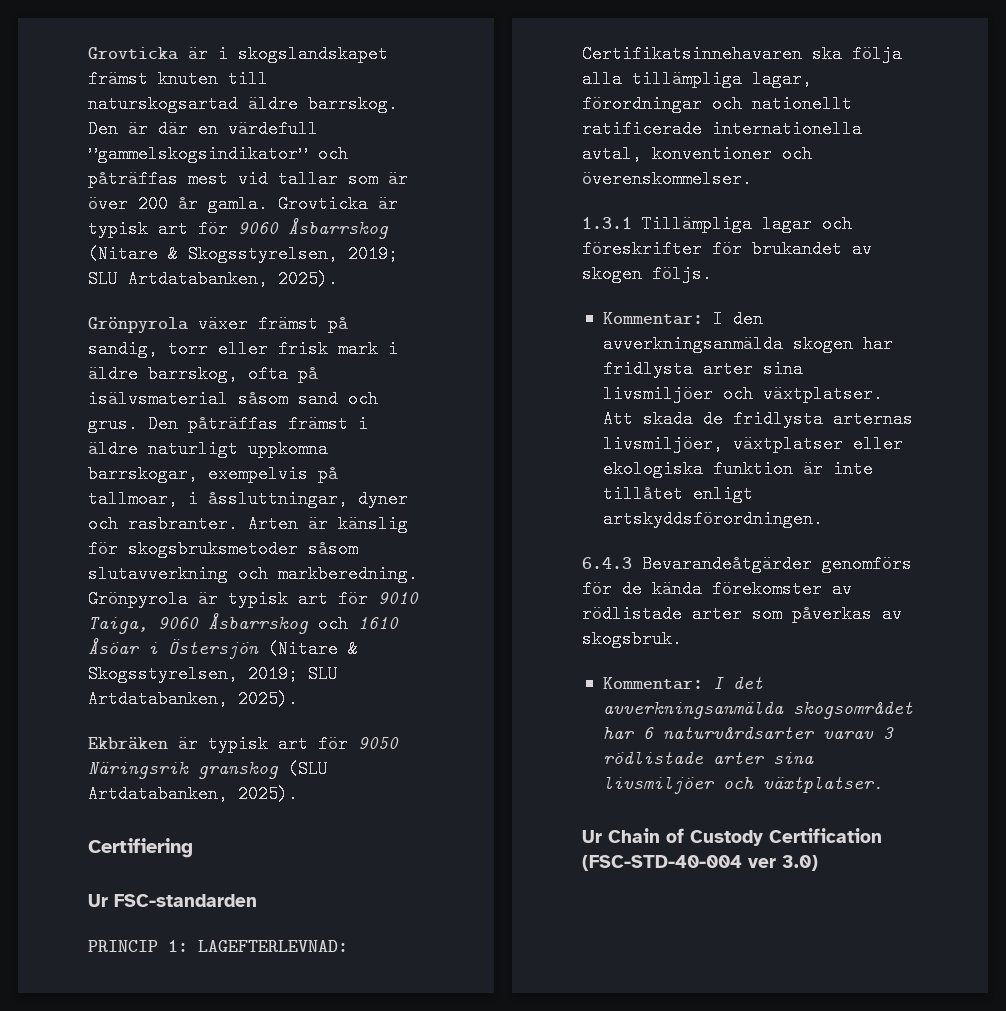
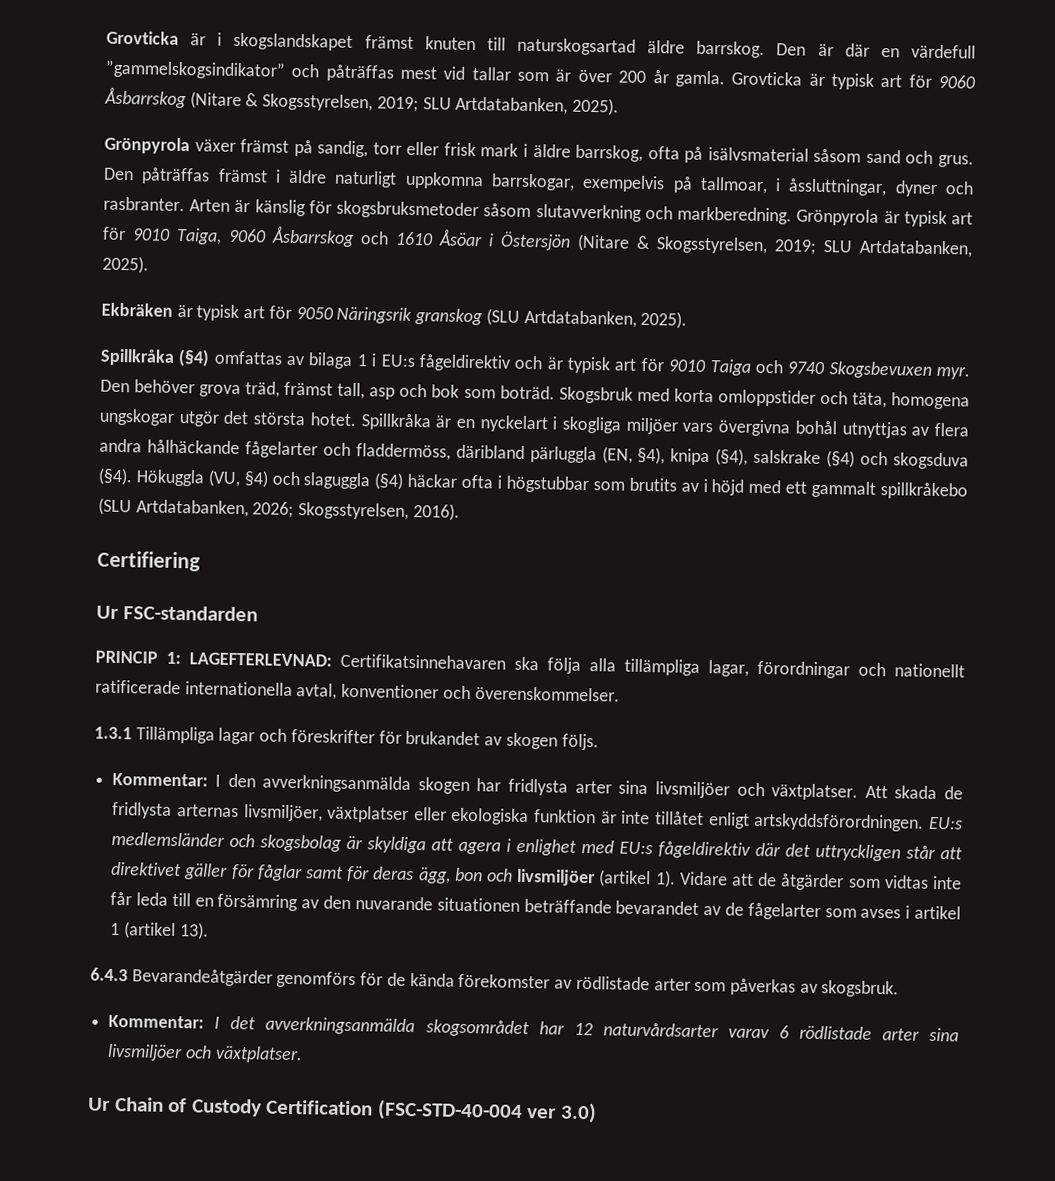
+ Spillkråka (§4) omfattas av bilaga 1 i EU:s fågeldirektiv och är typisk art för 9010 Taiga och 9740 Skogsbevuxen myr. Den behöver grova träd, främst tall, asp och bok som boträd. Skogsbruk med korta omloppstider och täta, homogena ungskogar utgör det största hotet. Spillkråka är en nyckelart i skogliga miljöer vars övergivna bohål utnyttjas av flera andra hålhäckande fågelarter och fladdermöss, däribland pärluggla (EN, §4), knipa (§4), salskrake (§4) och skogsduva (§4). Hökuggla (VU, §4) och slaguggla (§4) häckar ofta i högstubbar som brutits av i höjd med ett gammalt spillkråkebo (SLU Artdatabanken, 2026; Skogsstyrelsen, 2016).
+ EU:s medlemsländer och skogsbolag är skyldiga att agera i enlighet med EU:s fågeldirektiv där det uttryckligen står att direktivet gäller för fåglar samt för deras ägg, bon och livsmiljöer (artikel 1). Vidare att de åtgärder som vidtas inte får leda till en försämring av den nuvarande situationen beträffande bevarandet av de fågelarter som avses i artikel 1 (artikel 13).
- Kommentar: I det avverkningsanmälda skogsområdet har 6 naturvårdsarter varav 3 rödlistade arter sina livsmiljöer och växtplatser.
+ Kommentar: I det avverkningsanmälda skogsområdet har 12 naturvårdsarter varav 6 rödlistade arter sina livsmiljöer och växtplatser.

